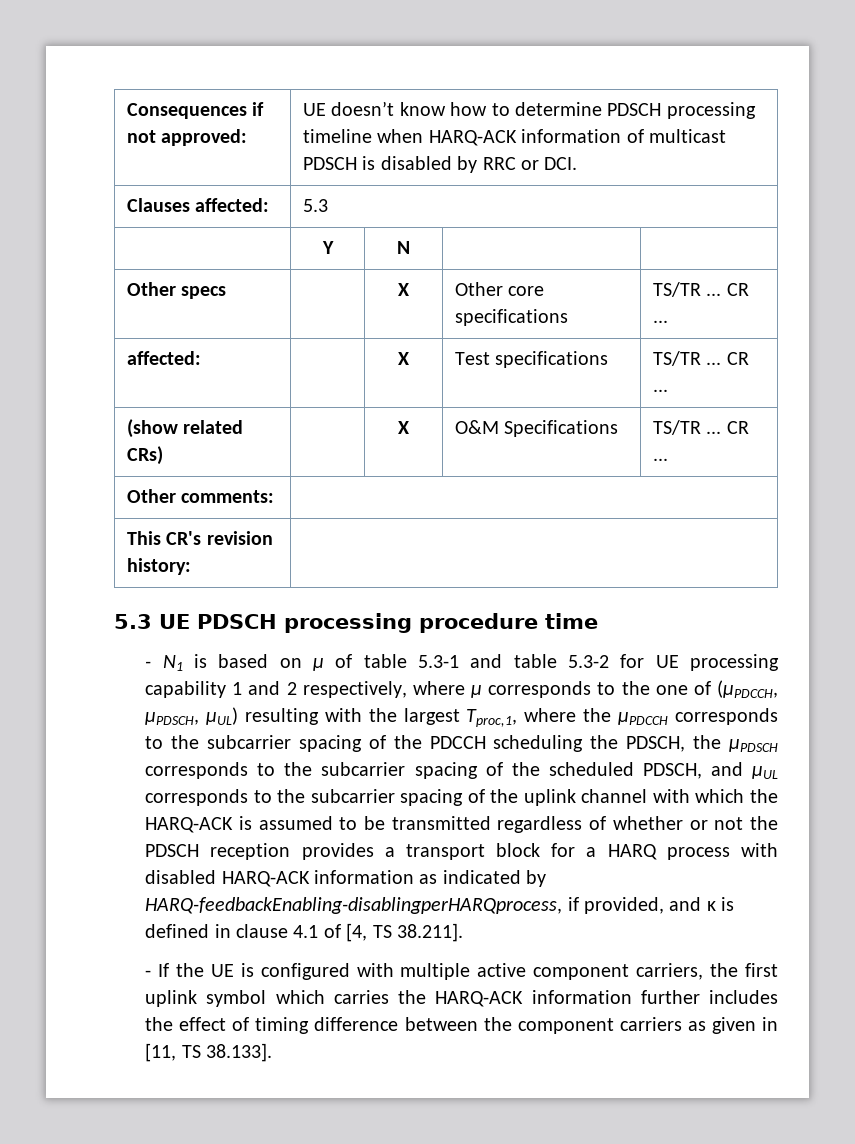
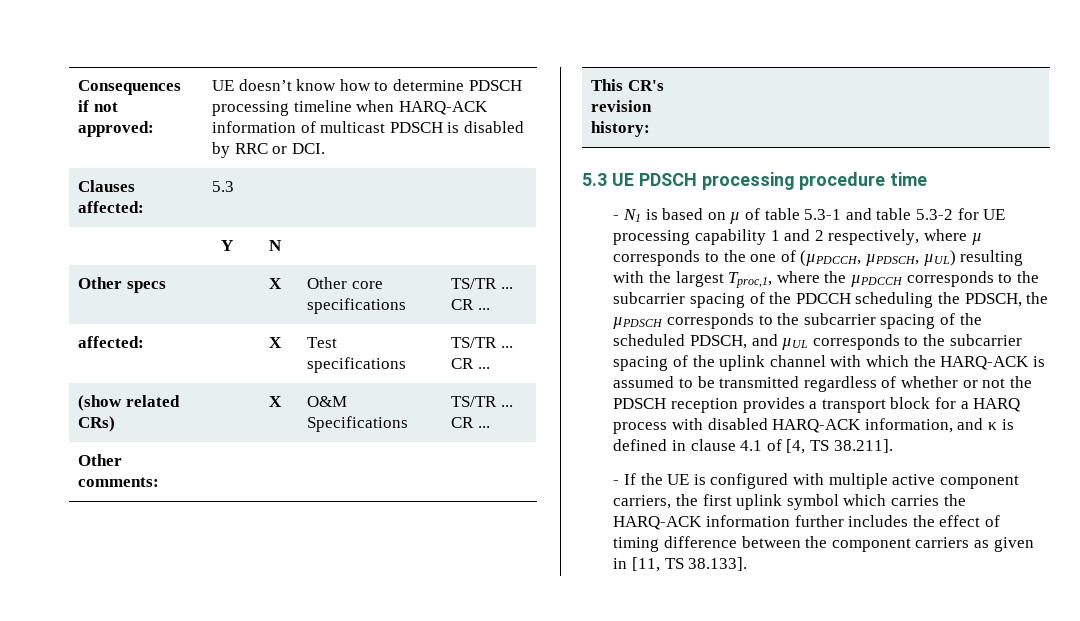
- - N1 is based on µ of table 5.3-1 and table 5.3-2 for UE processing capability 1 and 2 respectively, where µ corresponds to the one of (µPDCCH, µPDSCH, µUL) resulting with the largest Tproc,1, where the µPDCCH corresponds to the subcarrier spacing of the PDCCH scheduling the PDSCH, the µPDSCH corresponds to the subcarrier spacing of the scheduled PDSCH, and µUL corresponds to the subcarrier spacing of the uplink channel with which the HARQ-ACK is assumed to be transmitted regardless of whether or not the PDSCH reception provides a transport block for a HARQ process with disabled HARQ-ACK information as indicated by HARQ-feedbackEnabling-disablingperHARQprocess, if provided, and κ is defined in clause 4.1 of [4, TS 38.211].
+ - N1 is based on µ of table 5.3-1 and table 5.3-2 for UE processing capability 1 and 2 respectively, where µ corresponds to the one of (µPDCCH, µPDSCH, µUL) resulting with the largest Tproc,1, where the µPDCCH corresponds to the subcarrier spacing of the PDCCH scheduling the PDSCH, the µPDSCH corresponds to the subcarrier spacing of the scheduled PDSCH, and µUL corresponds to the subcarrier spacing of the uplink channel with which the HARQ-ACK is assumed to be transmitted regardless of whether or not the PDSCH reception provides a transport block for a HARQ process with disabled HARQ-ACK information, and κ is defined in clause 4.1 of [4, TS 38.211].

